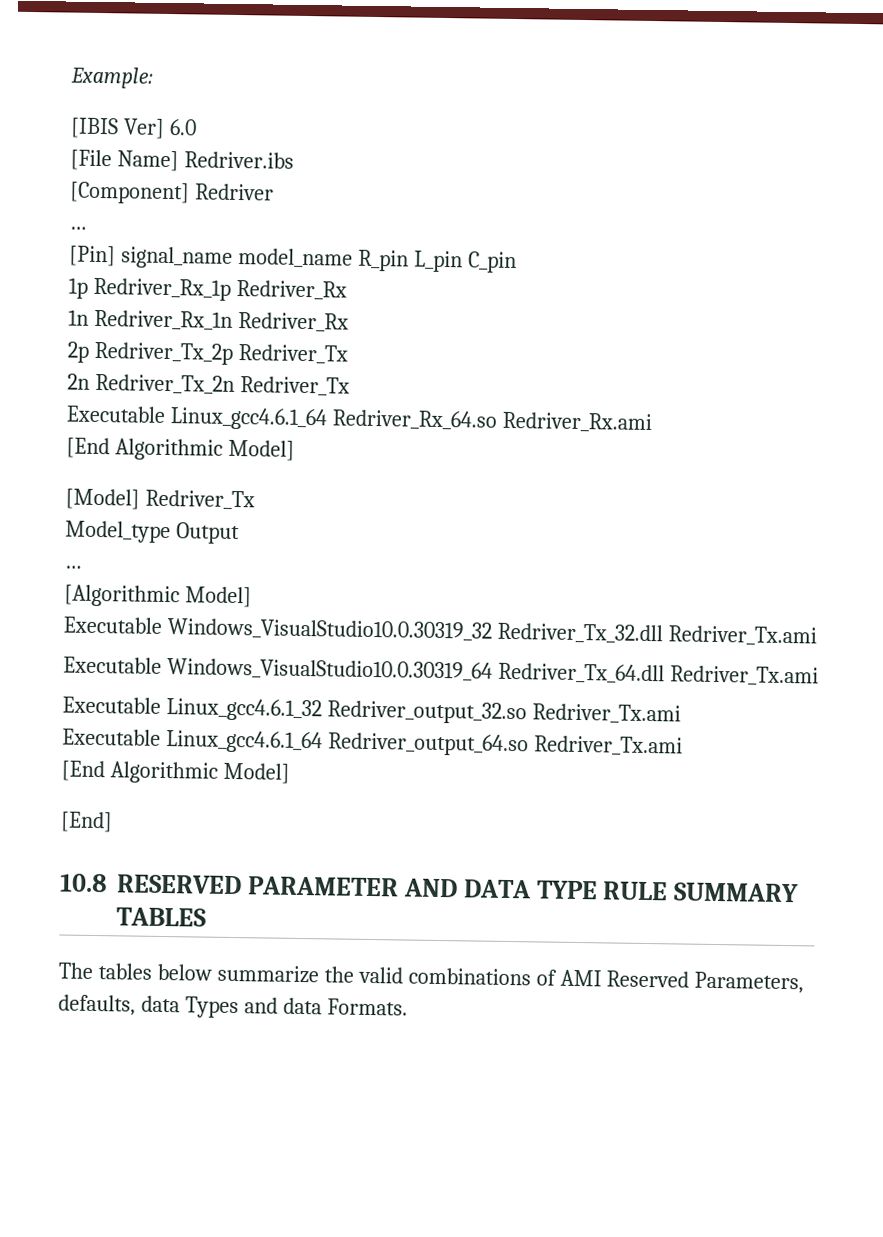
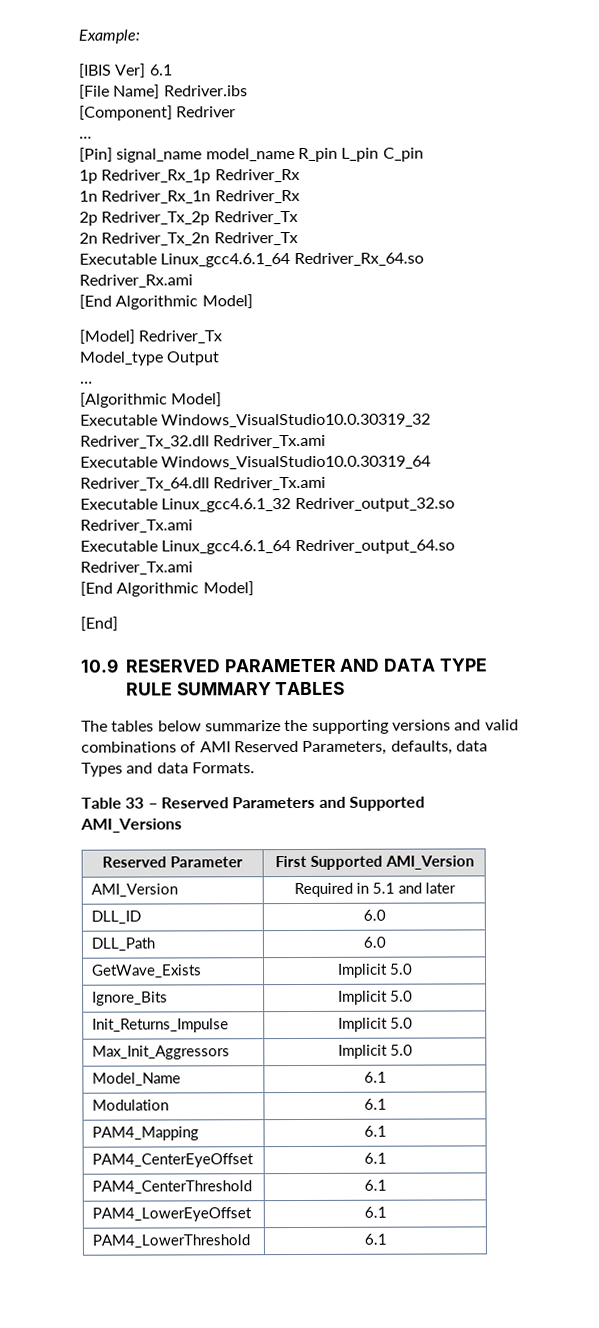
- [IBIS Ver] 6.0
+ [IBIS Ver] 6.1
- 10.8 RESERVED PARAMETER AND DATA TYPE RULE SUMMARY TABLES
+ 10.9 RESERVED PARAMETER AND DATA TYPE RULE SUMMARY TABLES
- The tables below summarize the valid combinations of AMI Reserved Parameters, defaults, data Types and data Formats.
+ The tables below summarize the supporting versions and valid combinations of AMI Reserved Parameters, defaults, data Types and data Formats.
+ Table 33 – Reserved Parameters and Supported AMI_Versions
+ Reserved Parameter | First Supported AMI_Version
+ AMI_Version | Required in 5.1 and later
+ DLL_ID | 6.0
+ DLL_Path | 6.0
+ GetWave_Exists | Implicit 5.0
+ Ignore_Bits | Implicit 5.0
+ Init_Returns_Impulse | Implicit 5.0
+ Max_Init_Aggressors | Implicit 5.0
+ Model_Name | 6.1
+ Modulation | 6.1
+ PAM4_Mapping | 6.1
+ PAM4_CenterEyeOffset | 6.1
+ PAM4_CenterThreshold | 6.1
+ PAM4_LowerEyeOffset | 6.1
+ PAM4_LowerThreshold | 6.1

